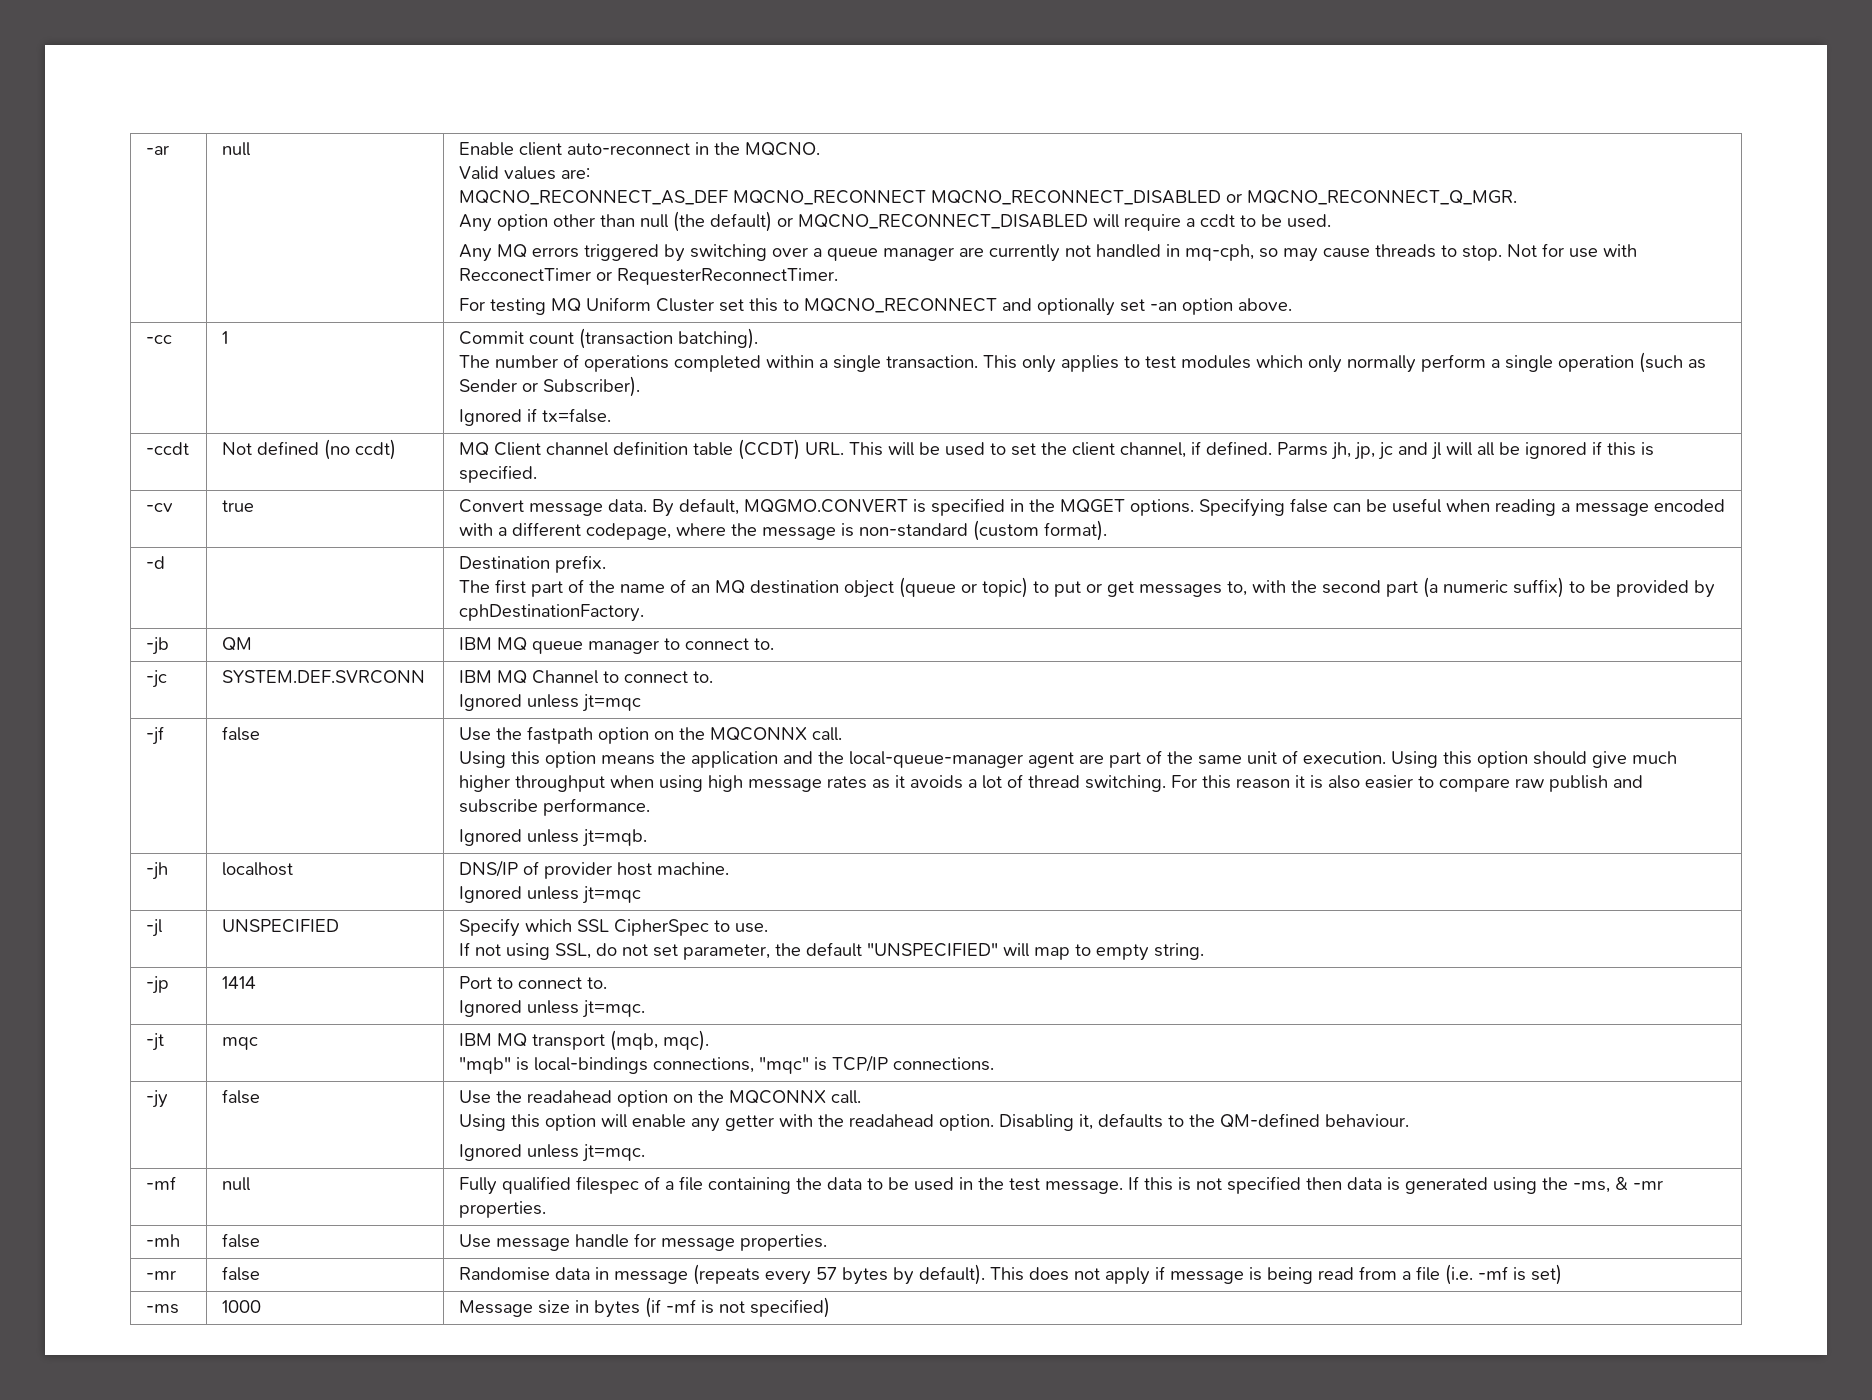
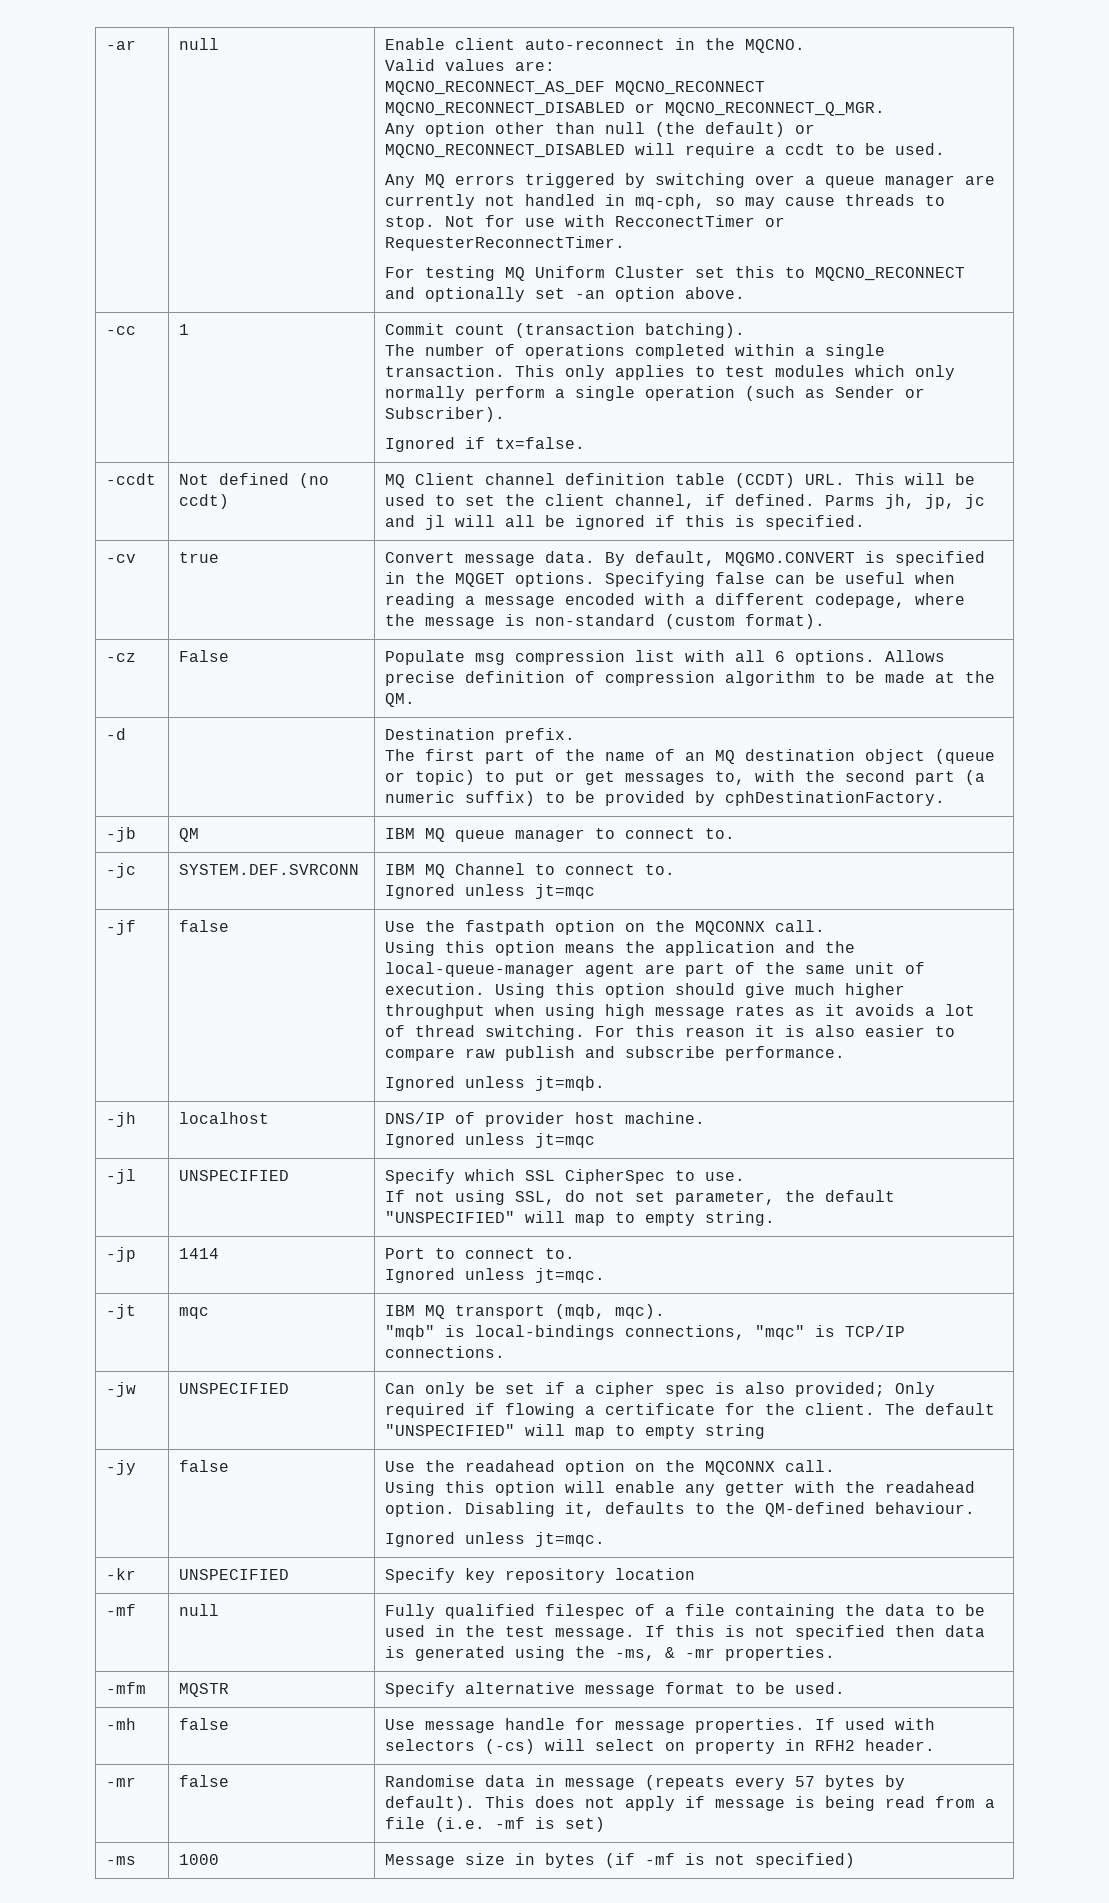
+ -cz | False | Populate msg compression list with all 6 options. Allows precise definition of compression algorithm to be made at the QM.
+ -jw | UNSPECIFIED | Can only be set if a cipher spec is also provided; Only required if flowing a certificate for the client. The default "UNSPECIFIED" will map to empty string
+ -kr | UNSPECIFIED | Specify key repository location
+ -mfm | MQSTR | Specify alternative message format to be used.
- -mh | false | Use message handle for message properties.
+ -mh | false | Use message handle for message properties. If used with selectors (-cs) will select on property in RFH2 header.

